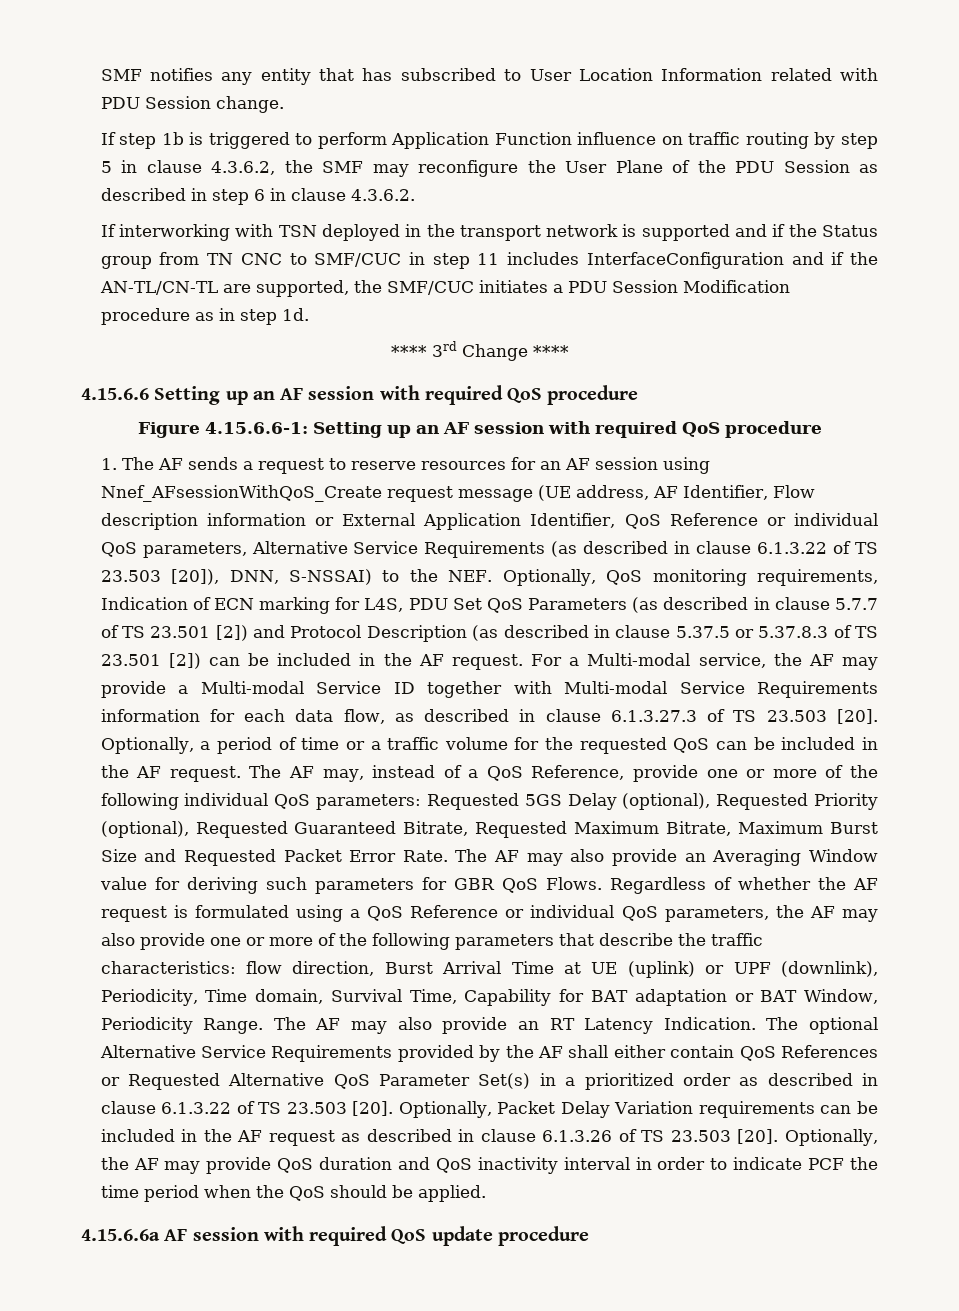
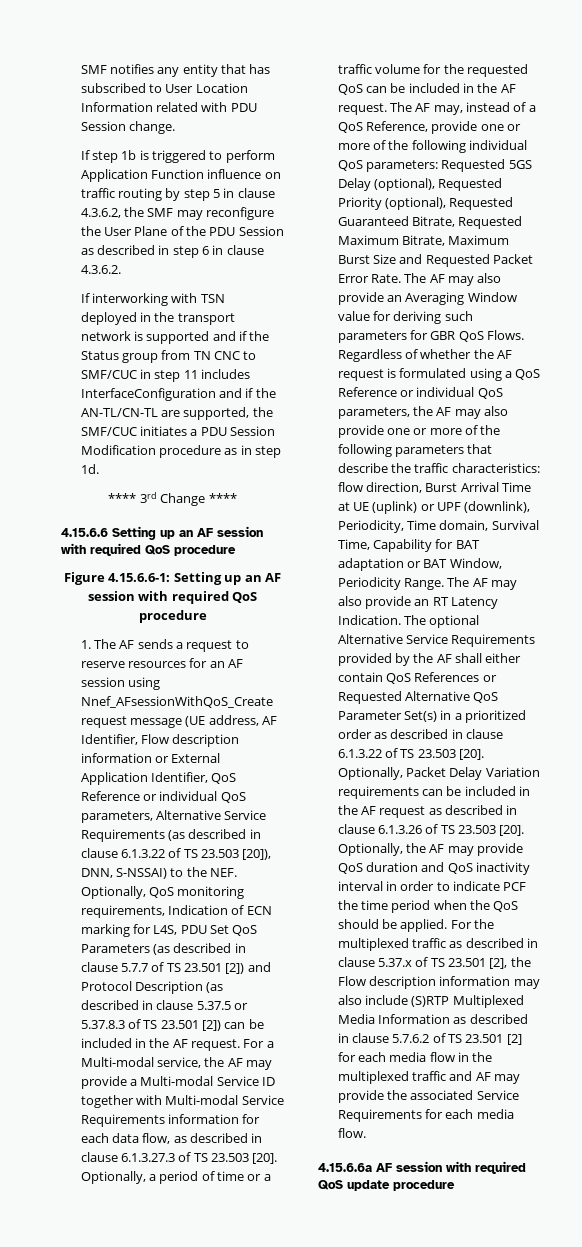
+ For the multiplexed traffic as described in clause 5.37.x of TS 23.501 [2], the Flow description information may also include (S)RTP Multiplexed Media Information as described in clause 5.7.6.2 of TS 23.501 [2] for each media flow in the multiplexed traffic and AF may provide the associated Service Requirements for each media flow.

